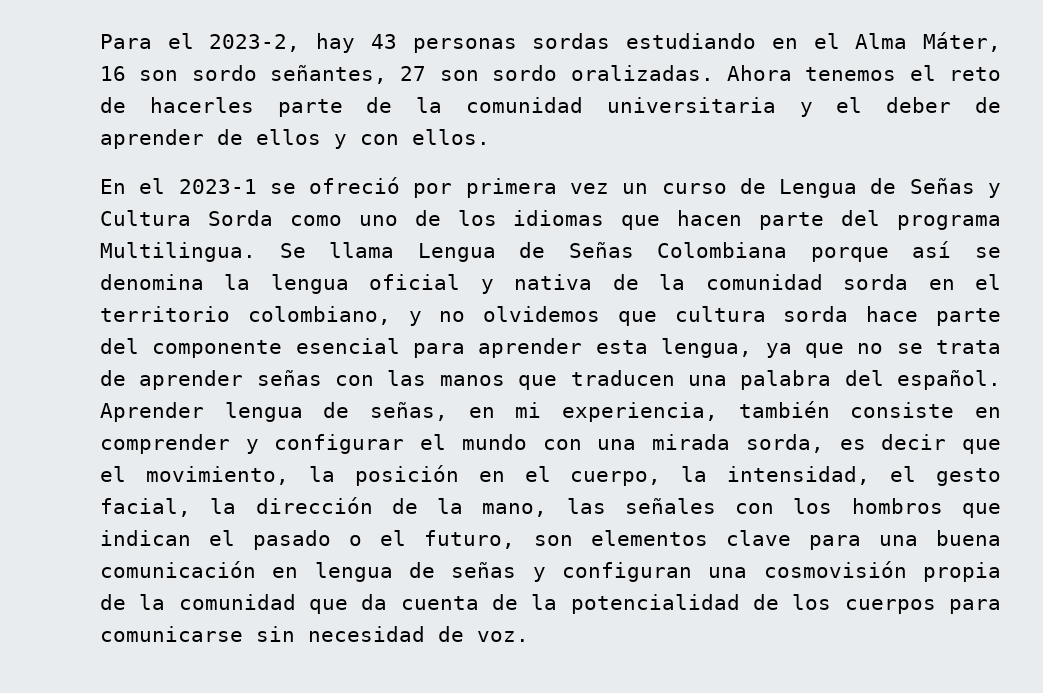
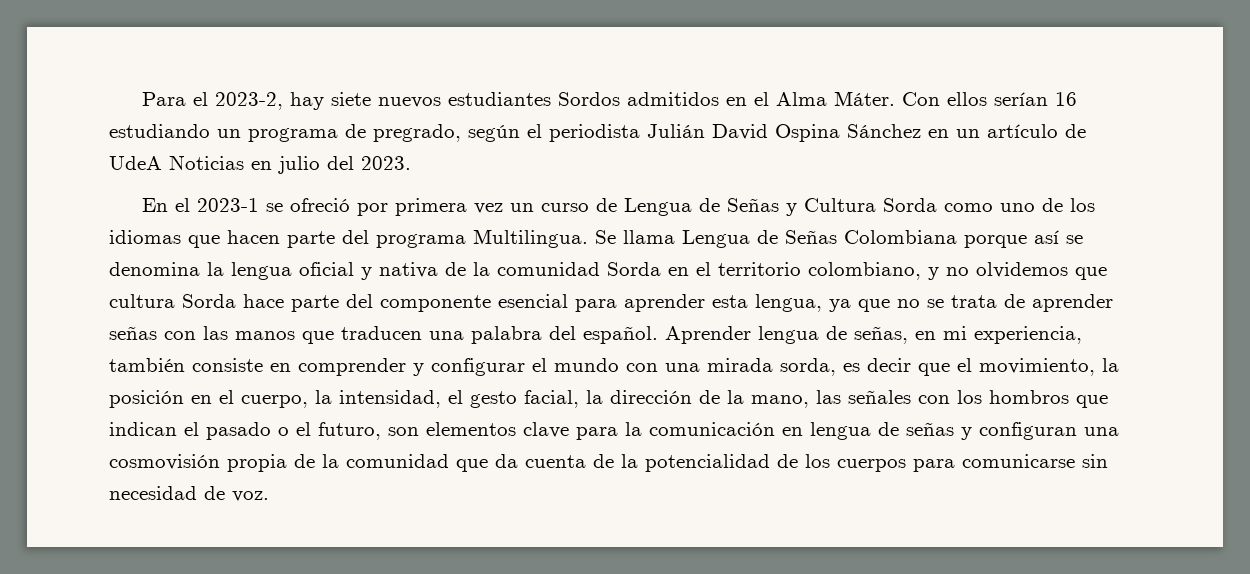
- Para el 2023-2, hay 43 personas sordas estudiando en el Alma Máter, 16 son sordo señantes, 27 son sordo oralizadas. Ahora tenemos el reto de hacerles parte de la comunidad universitaria y el deber de aprender de ellos y con ellos.
+ Para el 2023-2, hay siete nuevos estudiantes Sordos admitidos en el Alma Máter. Con ellos serían 16 estudiando un programa de pregrado, según el periodista Julián David Ospina Sánchez en un artículo de UdeA Noticias en julio del 2023.
- Se llama Lengua de Señas Colombiana porque así se denomina la lengua oficial y nativa de la comunidad sorda en el territorio colombiano, y no olvidemos que cultura sorda hace parte del componente esencial para aprender esta lengua, ya que no se trata de aprender señas con las manos que traducen una palabra del español.
+ Se llama Lengua de Señas Colombiana porque así se denomina la lengua oficial y nativa de la comunidad Sorda en el territorio colombiano, y no olvidemos que cultura Sorda hace parte del componente esencial para aprender esta lengua, ya que no se trata de aprender señas con las manos que traducen una palabra del español.
- Aprender lengua de señas, en mi experiencia, también consiste en comprender y configurar el mundo con una mirada sorda, es decir que el movimiento, la posición en el cuerpo, la intensidad, el gesto facial, la dirección de la mano, las señales con los hombros que indican el pasado o el futuro, son elementos clave para una buena comunicación en lengua de señas y configuran una cosmovisión propia de la comunidad que da cuenta de la potencialidad de los cuerpos para comunicarse sin necesidad de voz.
+ Aprender lengua de señas, en mi experiencia, también consiste en comprender y configurar el mundo con una mirada sorda, es decir que el movimiento, la posición en el cuerpo, la intensidad, el gesto facial, la dirección de la mano, las señales con los hombros que indican el pasado o el futuro, son elementos clave para la comunicación en lengua de señas y configuran una cosmovisión propia de la comunidad que da cuenta de la potencialidad de los cuerpos para comunicarse sin necesidad de voz.

